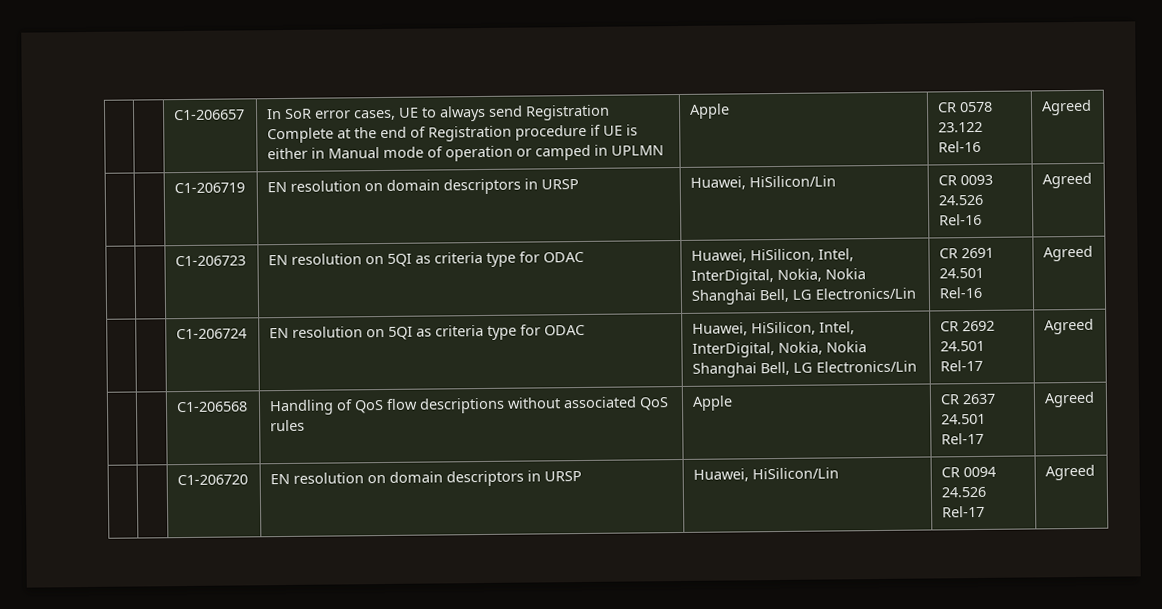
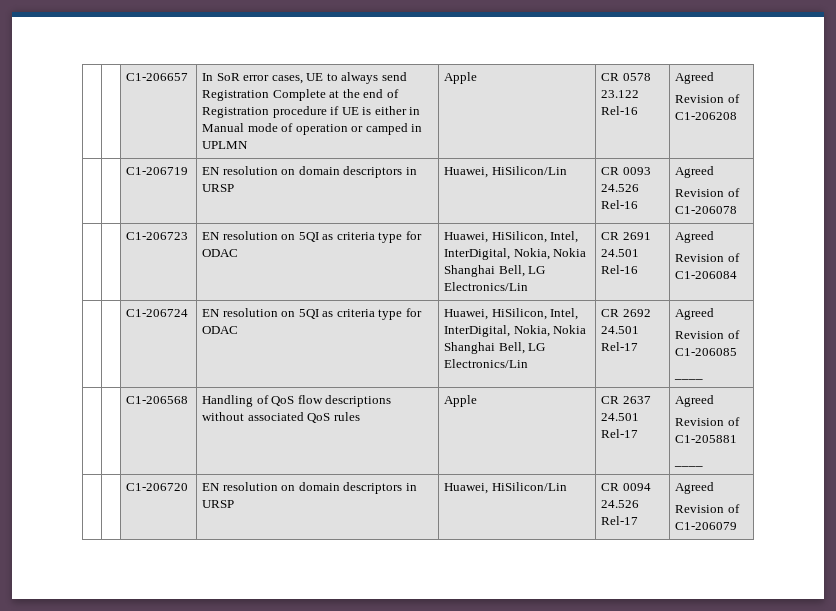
  | | C1-206657 | In SoR error cases, UE to always send Registration Complete at the end of Registration procedure if UE is either in Manual mode of operation or camped in UPLMN | Apple | CR 0578 23.122 Rel-16 | Agreed
+ Revision of C1-206208
  | | C1-206719 | EN resolution on domain descriptors in URSP | Huawei, HiSilicon/Lin | CR 0093 24.526 Rel-16 | Agreed
+ Revision of C1-206078
  | | C1-206723 | EN resolution on 5QI as criteria type for ODAC | Huawei, HiSilicon, Intel, InterDigital, Nokia, Nokia Shanghai Bell, LG Electronics/Lin | CR 2691 24.501 Rel-16 | Agreed
+ Revision of C1-206084
  | | C1-206724 | EN resolution on 5QI as criteria type for ODAC | Huawei, HiSilicon, Intel, InterDigital, Nokia, Nokia Shanghai Bell, LG Electronics/Lin | CR 2692 24.501 Rel-17 | Agreed
+ Revision of C1-206085
+ ____
  | | C1-206568 | Handling of QoS flow descriptions without associated QoS rules | Apple | CR 2637 24.501 Rel-17 | Agreed
+ Revision of C1-205881
+ ____
  | | C1-206720 | EN resolution on domain descriptors in URSP | Huawei, HiSilicon/Lin | CR 0094 24.526 Rel-17 | Agreed
+ Revision of C1-206079

